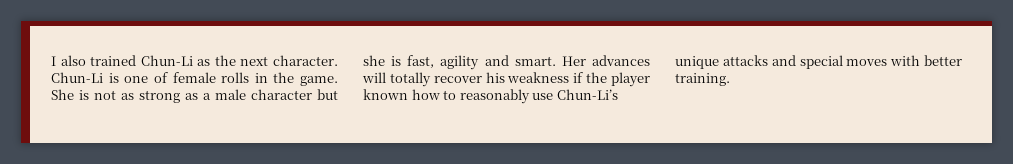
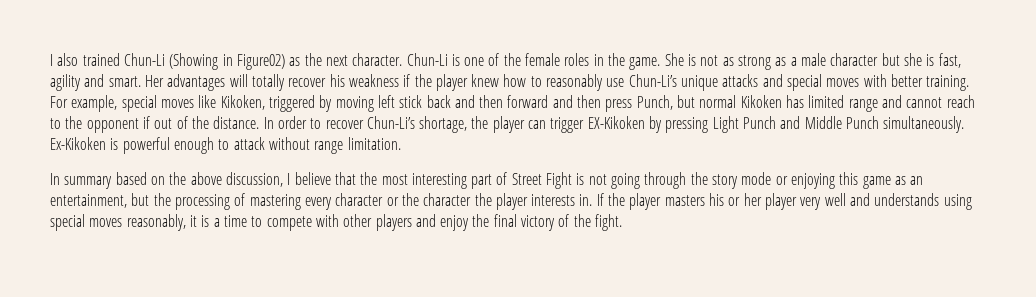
- I also trained Chun-Li as the next character.
+ I also trained Chun-Li (Showing in Figure02) as the next character.
- Chun-Li is one of female rolls in the game.
+ Chun-Li is one of the female roles in the game.
- Her advances will totally recover his weakness if the player known how to reasonably use Chun-Li’s unique attacks and special moves with better training.
+ Her advantages will totally recover his weakness if the player knew how to reasonably use Chun-Li’s unique attacks and special moves with better training.
+ For example, special moves like Kikoken, triggered by moving left stick back and then forward and then press Punch, but normal Kikoken has limited range and cannot reach to the opponent if out of the distance. In order to recover Chun-Li’s shortage, the player can trigger EX-Kikoken by pressing Light Punch and Middle Punch simultaneously. Ex-Kikoken is powerful enough to attack without range limitation.
+ In summary based on the above discussion, I believe that the most interesting part of Street Fight is not going through the story mode or enjoying this game as an entertainment, but the processing of mastering every character or the character the player interests in. If the player masters his or her player very well and understands using special moves reasonably, it is a time to compete with other players and enjoy the final victory of the fight.

